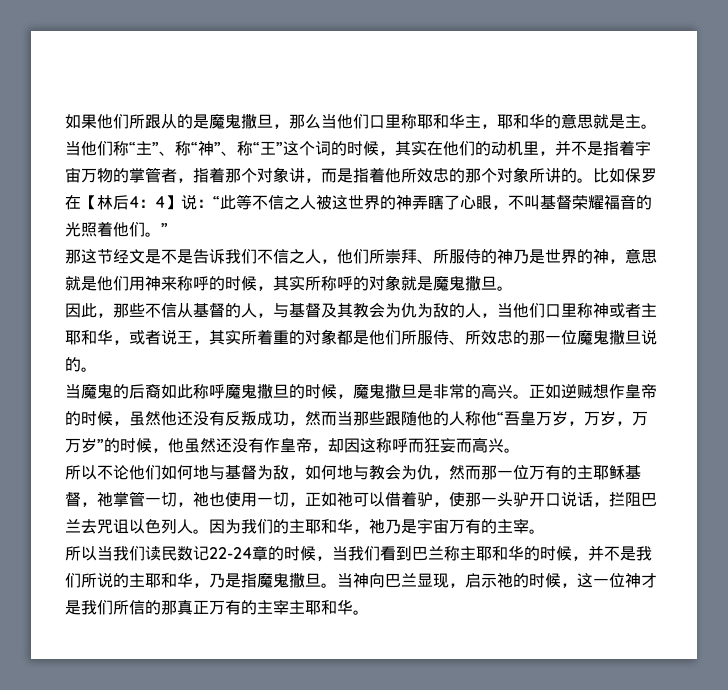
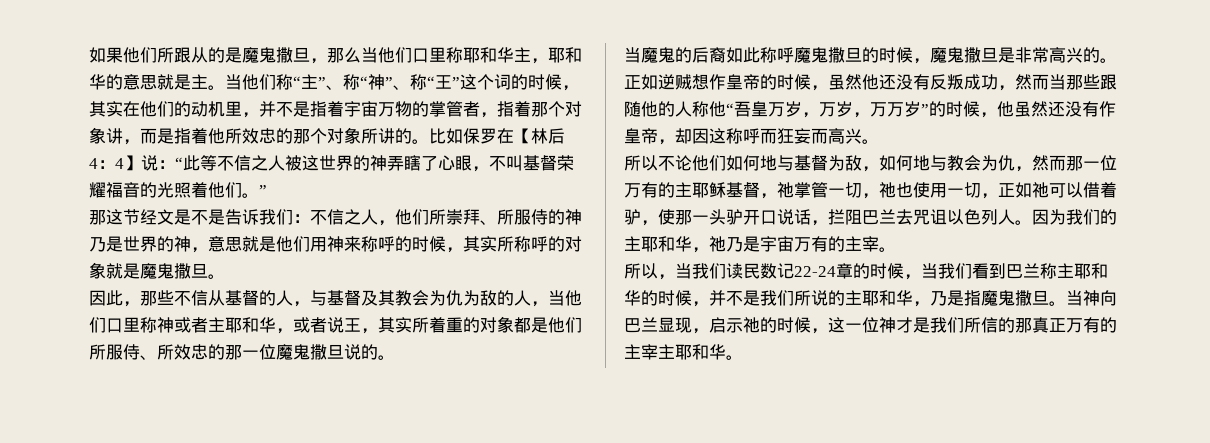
- 那这节经文是不是告诉我们不信之人，他们所崇拜、所服侍的神乃是世界的神，意思就是他们用神来称呼的时候，其实所称呼的对象就是魔鬼撒旦。
+ 那这节经文是不是告诉我们：不信之人，他们所崇拜、所服侍的神乃是世界的神，意思就是他们用神来称呼的时候，其实所称呼的对象就是魔鬼撒旦。
- 当魔鬼的后裔如此称呼魔鬼撒旦的时候，魔鬼撒旦是非常的高兴。
+ 当魔鬼的后裔如此称呼魔鬼撒旦的时候，魔鬼撒旦是非常高兴的。
- 所以当我们读民数记22-24章的时候，当我们看到巴兰称主耶和华的时候，并不是我们所说的主耶和华，乃是指魔鬼撒旦。
+ 所以，当我们读民数记22-24章的时候，当我们看到巴兰称主耶和华的时候，并不是我们所说的主耶和华，乃是指魔鬼撒旦。

